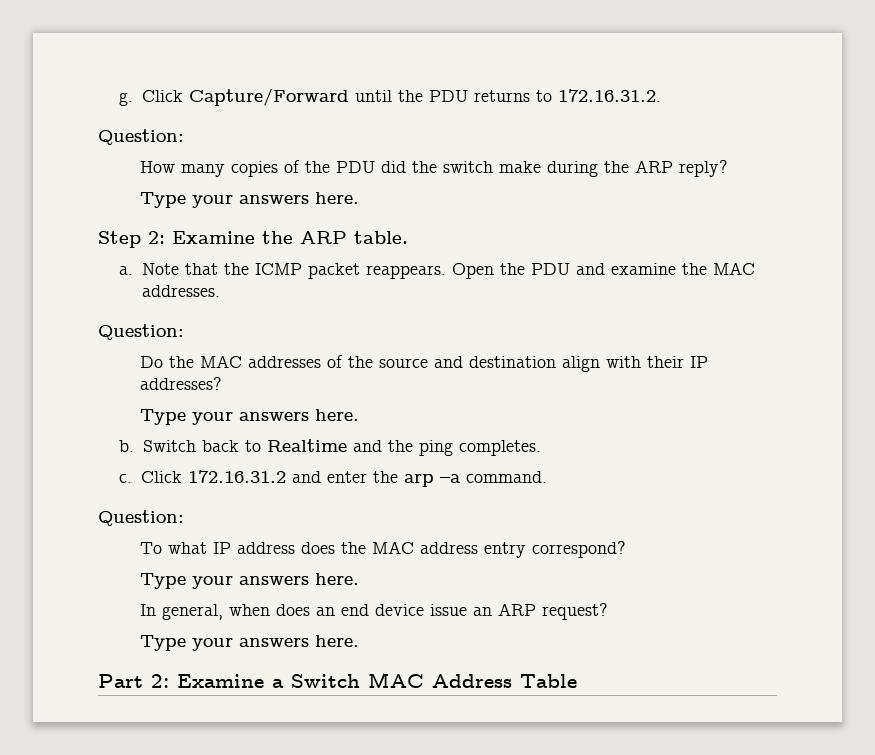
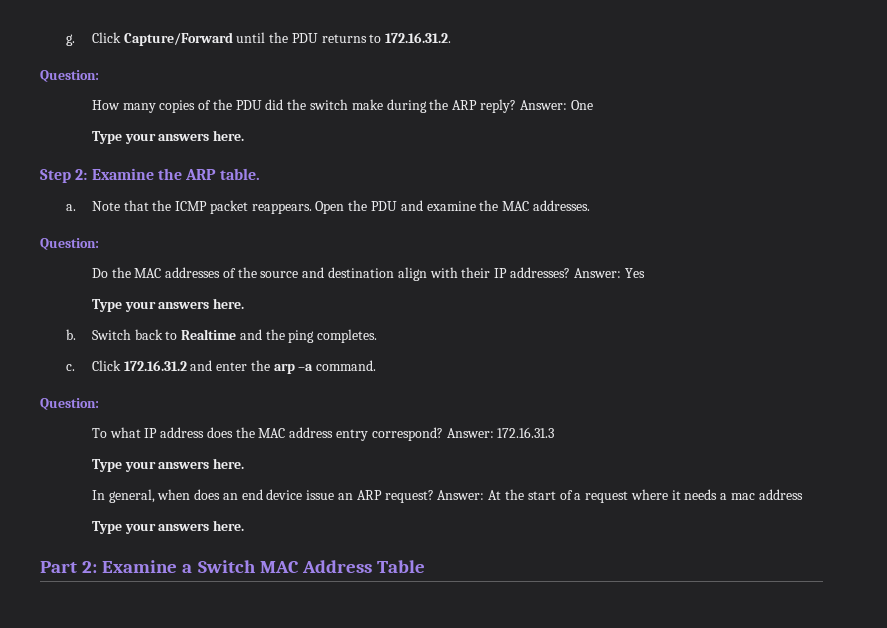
+ Answer: One
+ Answer: Yes
+ Answer: 172.16.31.3
+ Answer: At the start of a request where it needs a mac address

